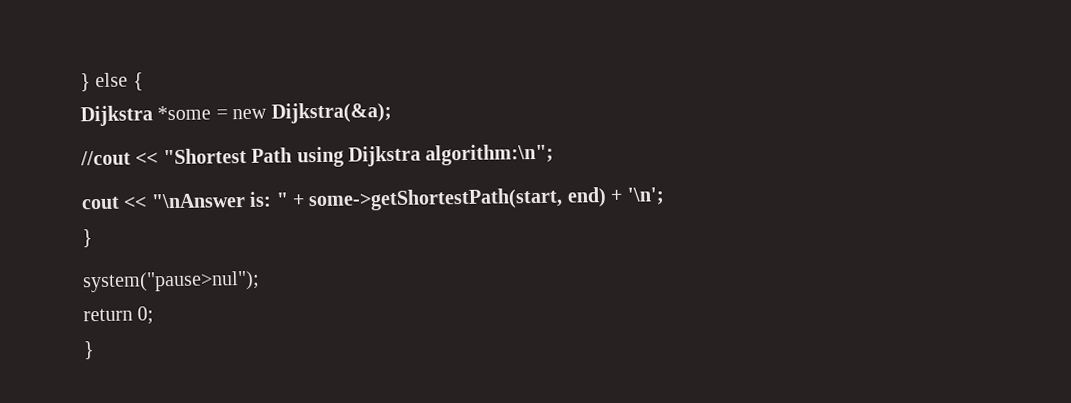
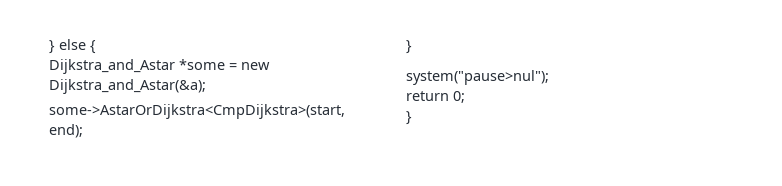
- Dijkstra *some = new Dijkstra(&a);
- //cout << "Shortest Path using Dijkstra algorithm:\n";
- cout << "\nAnswer is: " + some->getShortestPath(start, end) + '\n';
+ Dijkstra_and_Astar *some = new Dijkstra_and_Astar(&a);
+ some->AstarOrDijkstra<CmpDijkstra>(start, end);

